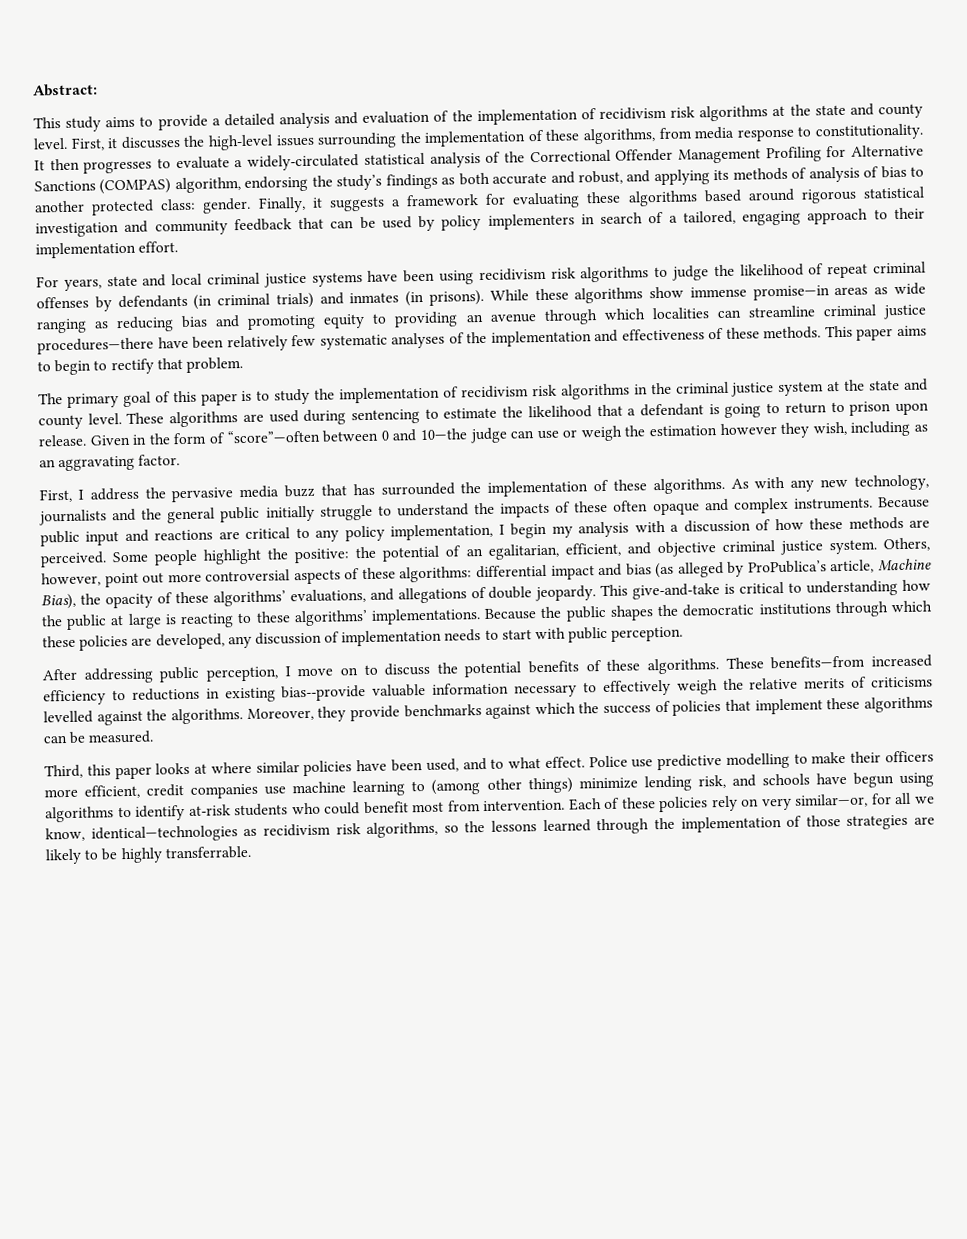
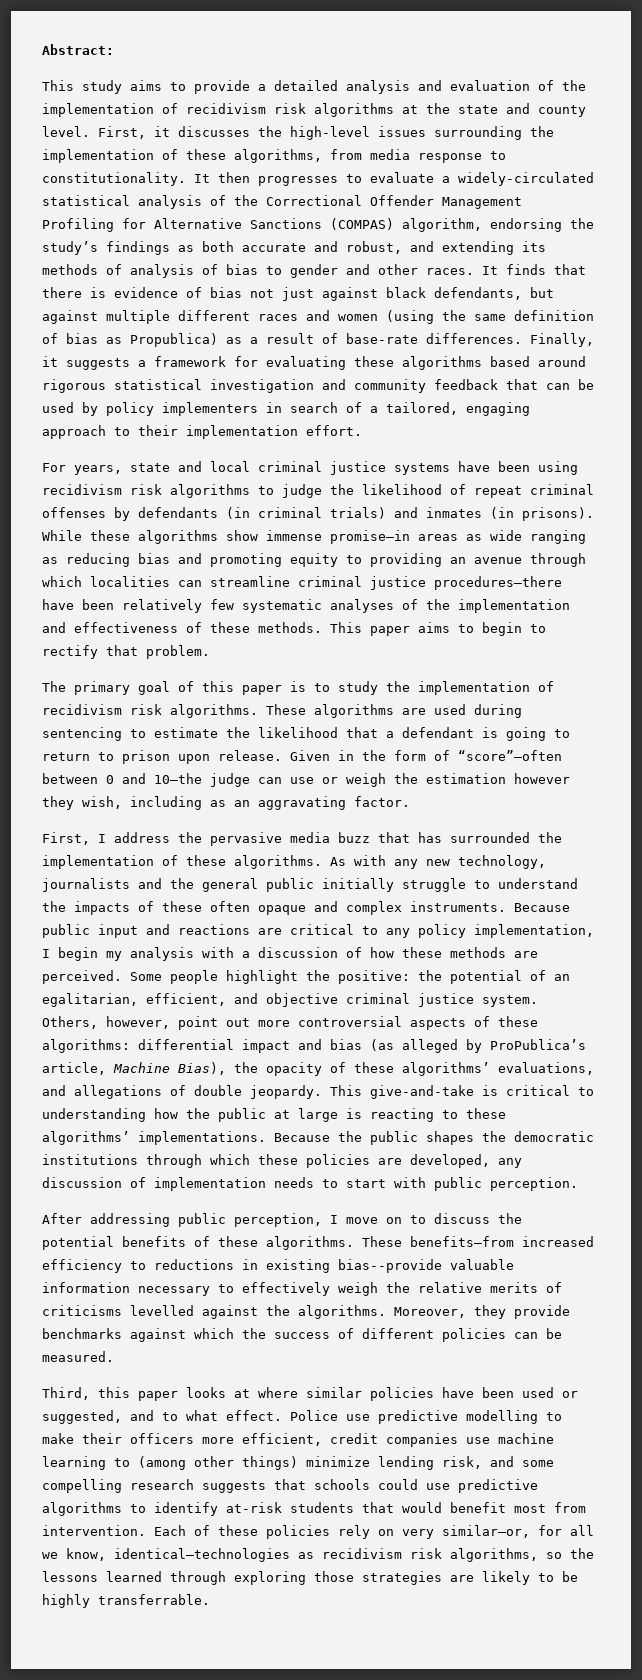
- It then progresses to evaluate a widely-circulated statistical analysis of the Correctional Offender Management Profiling for Alternative Sanctions (COMPAS) algorithm, endorsing the study’s findings as both accurate and robust, and applying its methods of analysis of bias to another protected class: gender.
+ It then progresses to evaluate a widely-circulated statistical analysis of the Correctional Offender Management Profiling for Alternative Sanctions (COMPAS) algorithm, endorsing the study’s findings as both accurate and robust, and extending its methods of analysis of bias to gender and other races. It finds that there is evidence of bias not just against black defendants, but against multiple different races and women (using the same definition of bias as Propublica) as a result of base-rate differences.
- The primary goal of this paper is to study the implementation of recidivism risk algorithms in the criminal justice system at the state and county level.
+ The primary goal of this paper is to study the implementation of recidivism risk algorithms.
- Moreover, they provide benchmarks against which the success of policies that implement these algorithms can be measured.
+ Moreover, they provide benchmarks against which the success of different policies can be measured.
- Third, this paper looks at where similar policies have been used, and to what effect.
+ Third, this paper looks at where similar policies have been used or suggested, and to what effect.
- Police use predictive modelling to make their officers more efficient, credit companies use machine learning to (among other things) minimize lending risk, and schools have begun using algorithms to identify at-risk students who could benefit most from intervention.
+ Police use predictive modelling to make their officers more efficient, credit companies use machine learning to (among other things) minimize lending risk, and some compelling research suggests that schools could use predictive algorithms to identify at-risk students that would benefit most from intervention.
- Each of these policies rely on very similar—or, for all we know, identical—technologies as recidivism risk algorithms, so the lessons learned through the implementation of those strategies are likely to be highly transferrable.
+ Each of these policies rely on very similar—or, for all we know, identical—technologies as recidivism risk algorithms, so the lessons learned through exploring those strategies are likely to be highly transferrable.

